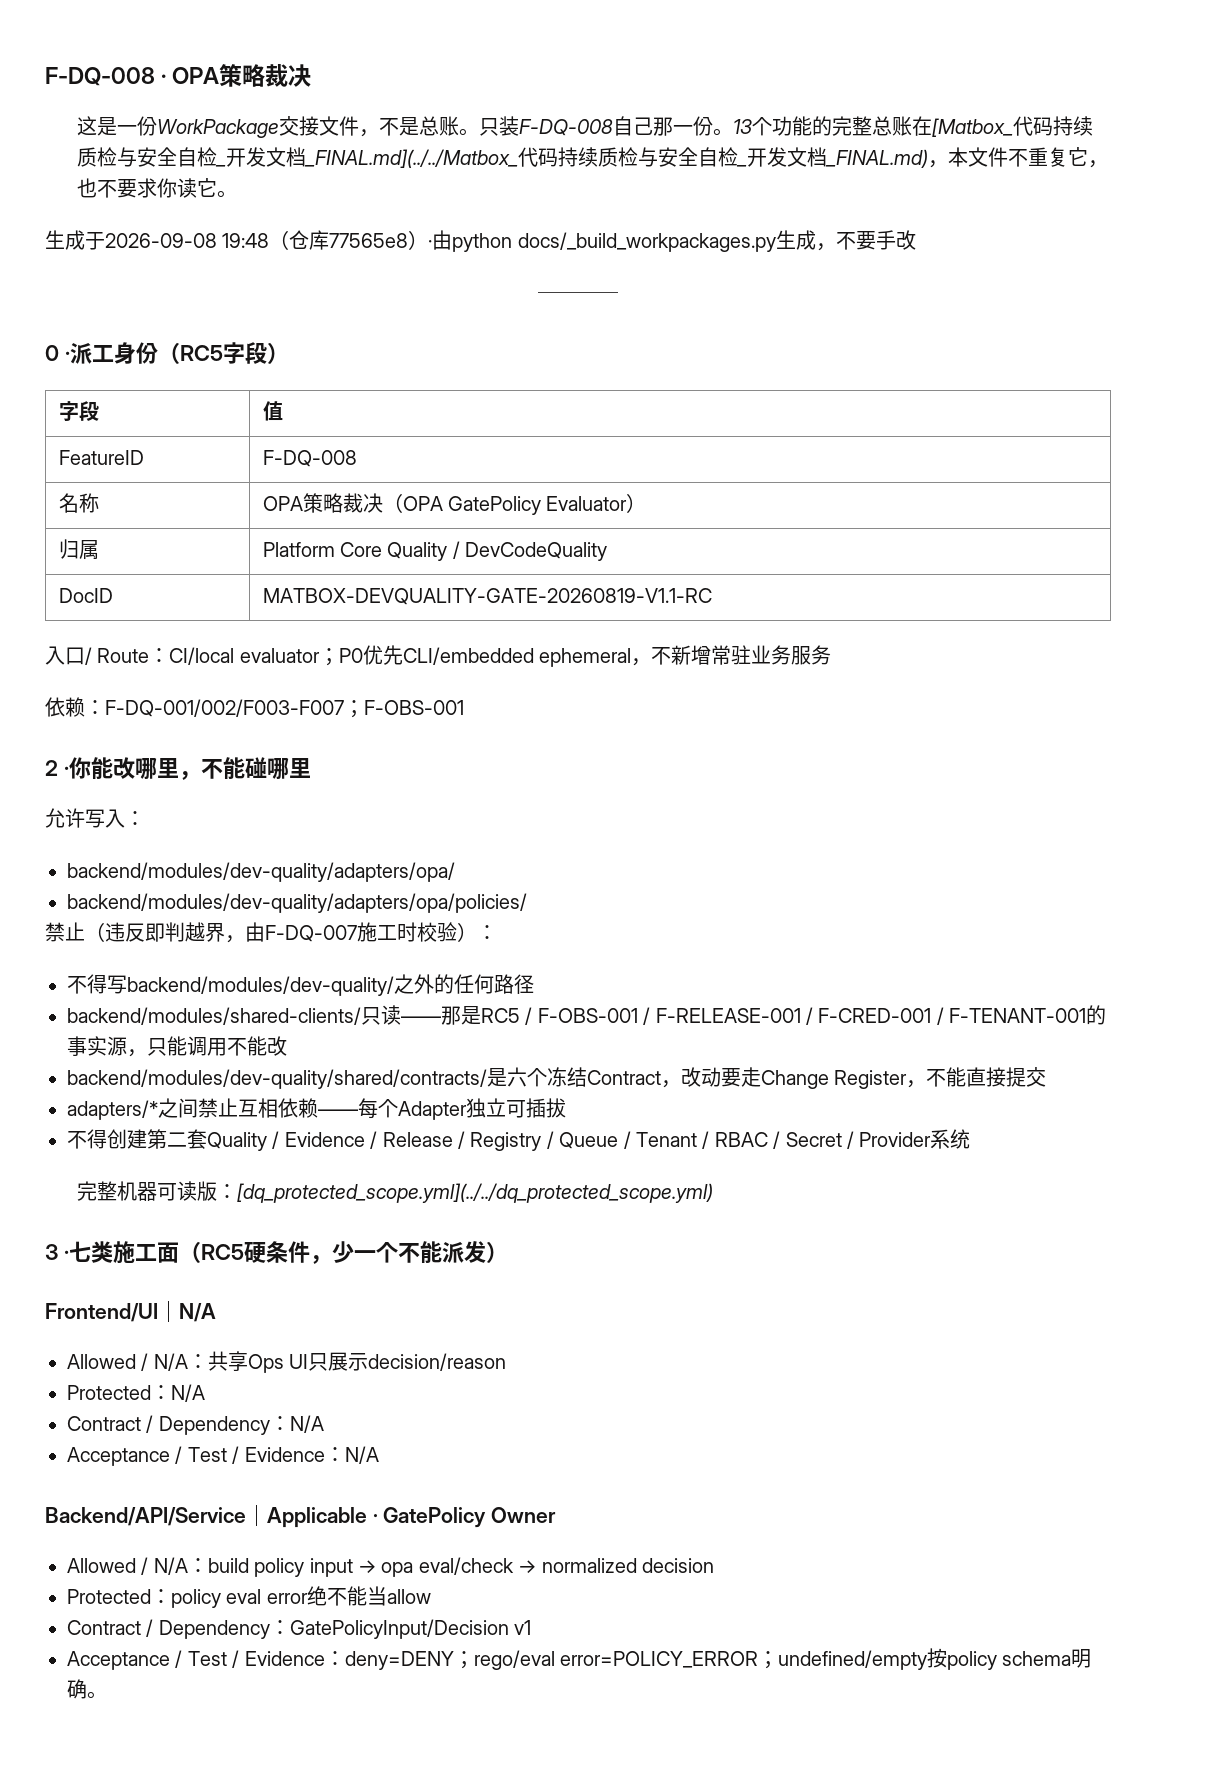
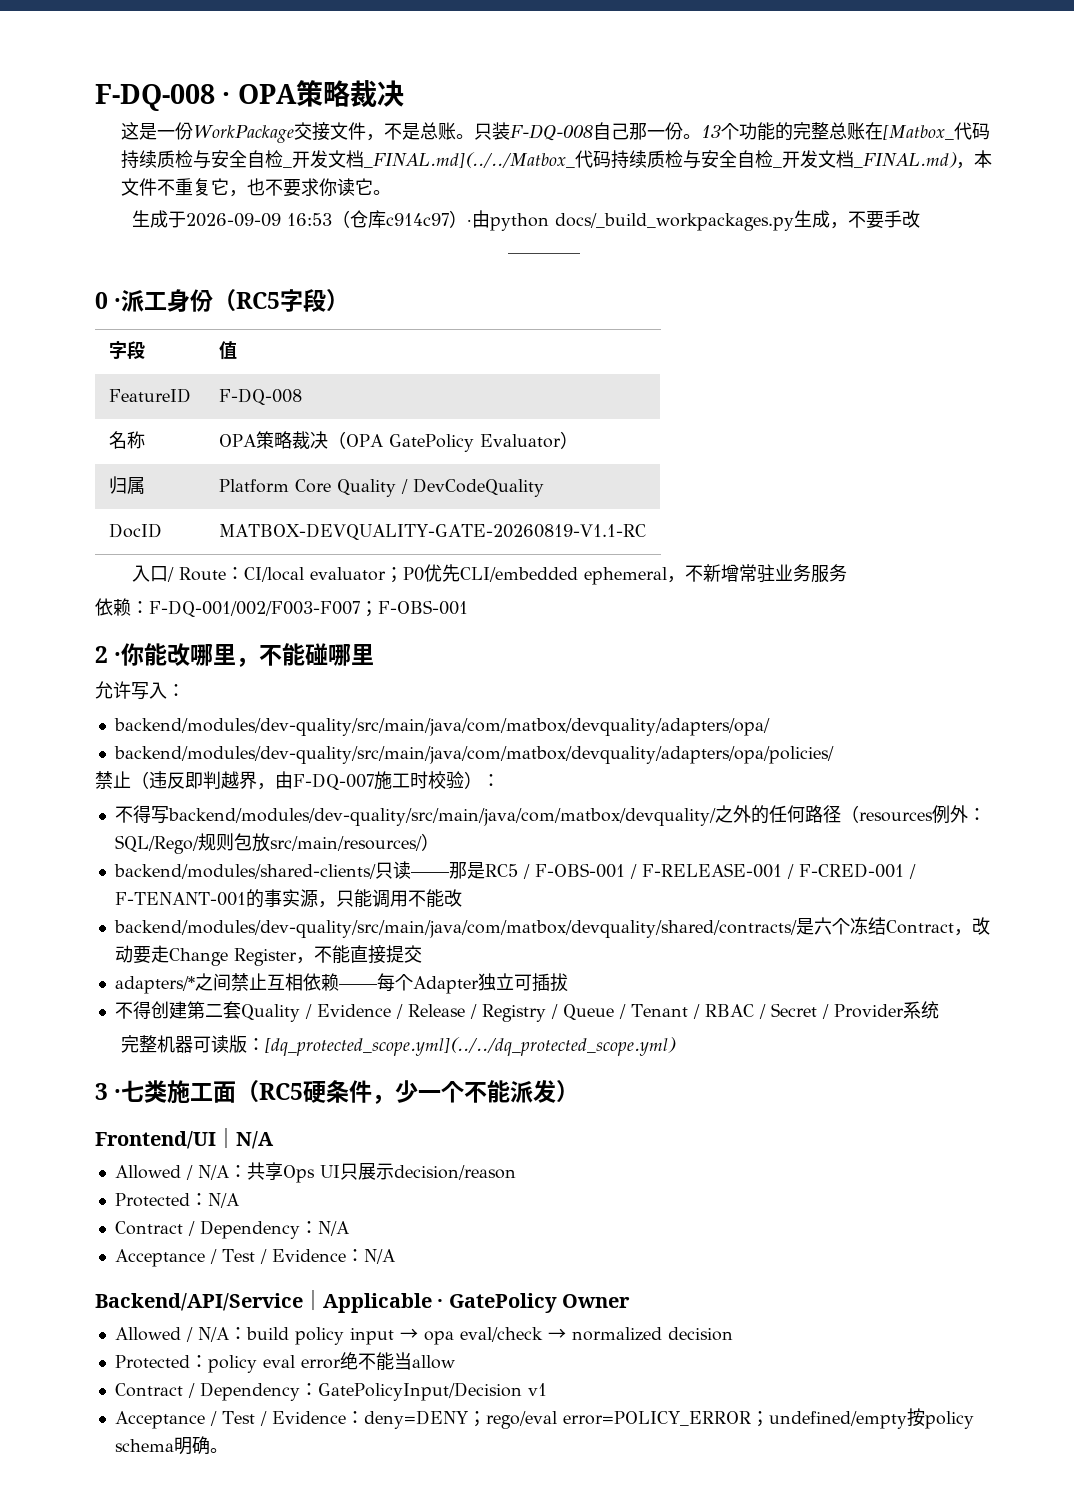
- 生成于2026-09-08 19:48（仓库77565e8）·由python docs/_build_workpackages.py生成，不要手改
+ 生成于2026-09-09 16:53（仓库c914c97）·由python docs/_build_workpackages.py生成，不要手改
- backend/modules/dev-quality/adapters/opa/
- backend/modules/dev-quality/adapters/opa/policies/
+ backend/modules/dev-quality/src/main/java/com/matbox/devquality/adapters/opa/
+ backend/modules/dev-quality/src/main/java/com/matbox/devquality/adapters/opa/policies/
- 不得写backend/modules/dev-quality/之外的任何路径
+ 不得写backend/modules/dev-quality/src/main/java/com/matbox/devquality/之外的任何路径（resources例外：SQL/Rego/规则包放src/main/resources/）
- backend/modules/dev-quality/shared/contracts/是六个冻结Contract，改动要走Change Register，不能直接提交
+ backend/modules/dev-quality/src/main/java/com/matbox/devquality/shared/contracts/是六个冻结Contract，改动要走Change Register，不能直接提交

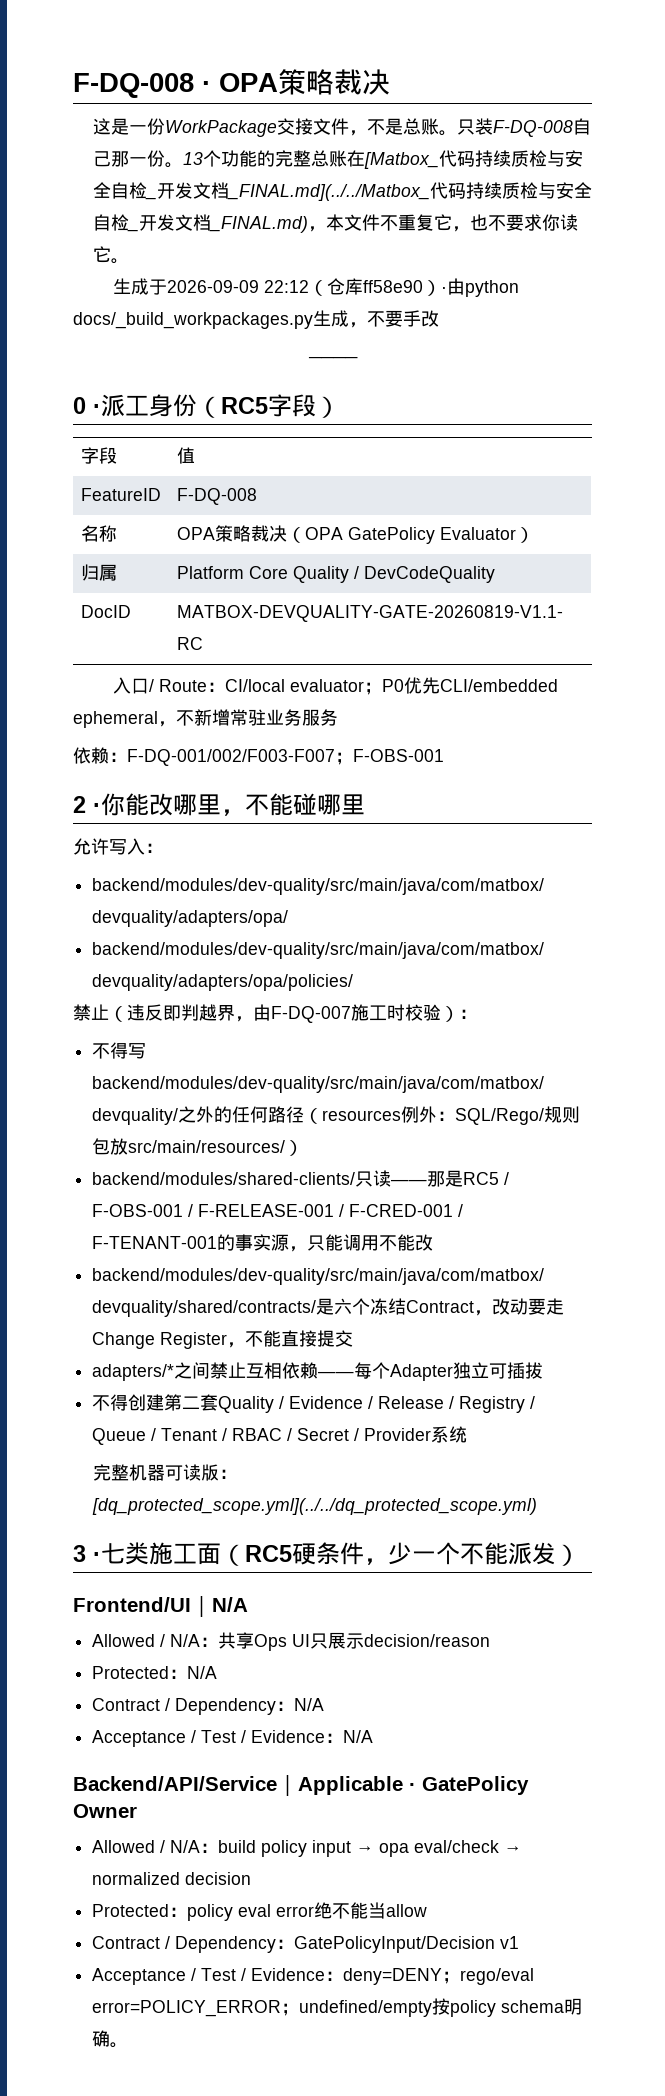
- 生成于2026-09-09 16:53（仓库c914c97）·由python docs/_build_workpackages.py生成，不要手改
+ 生成于2026-09-09 22:12（仓库ff58e90）·由python docs/_build_workpackages.py生成，不要手改

